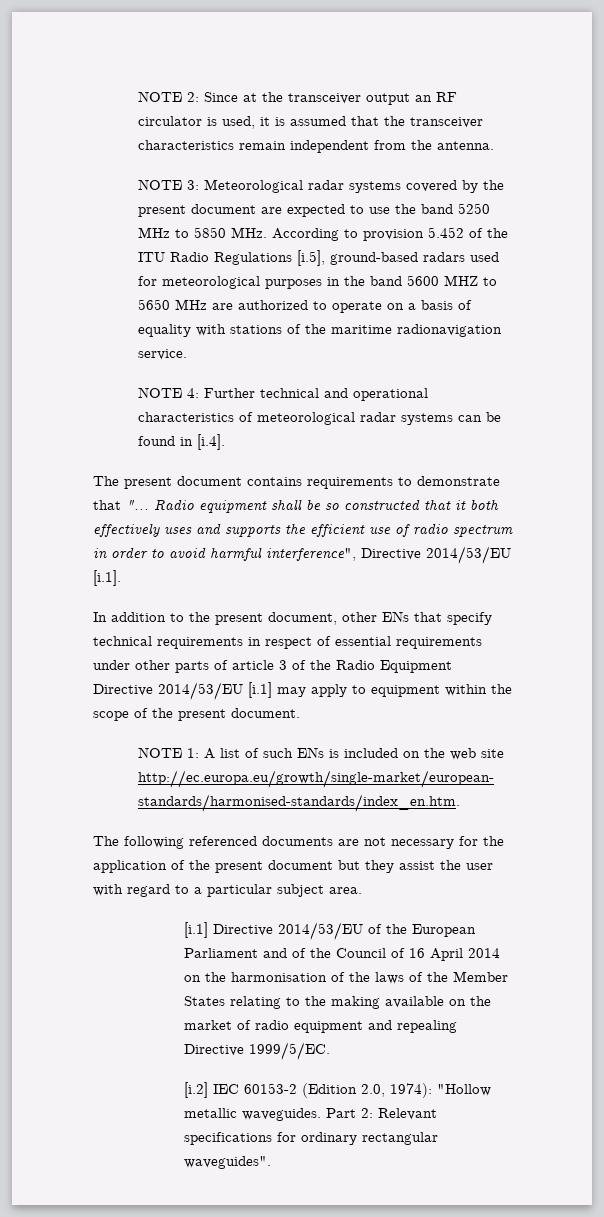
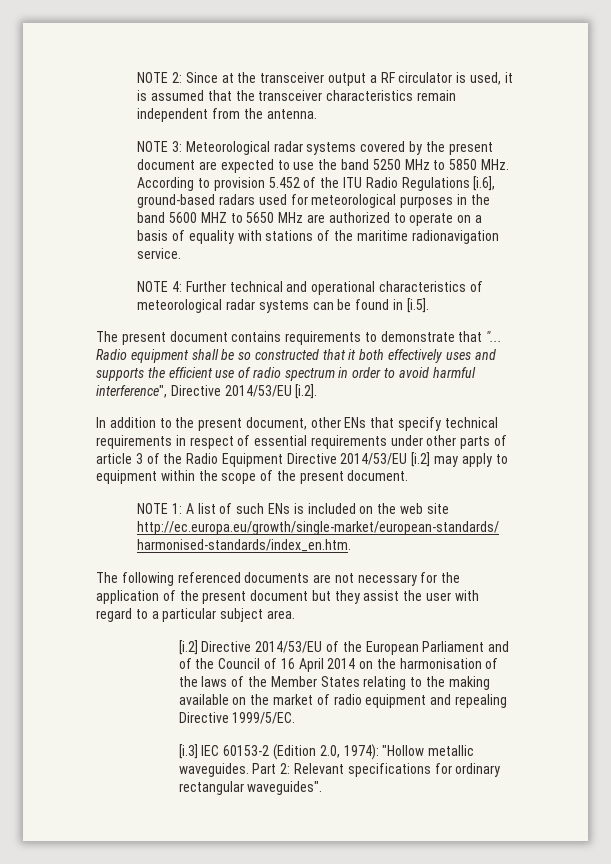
- NOTE 2: Since at the transceiver output an RF circulator is used, it is assumed that the transceiver characteristics remain independent from the antenna.
+ NOTE 2: Since at the transceiver output a RF circulator is used, it is assumed that the transceiver characteristics remain independent from the antenna.
- NOTE 3: Meteorological radar systems covered by the present document are expected to use the band 5250 MHz to 5850 MHz. According to provision 5.452 of the ITU Radio Regulations [i.5], ground-based radars used for meteorological purposes in the band 5600 MHZ to 5650 MHz are authorized to operate on a basis of equality with stations of the maritime radionavigation service.
+ NOTE 3: Meteorological radar systems covered by the present document are expected to use the band 5250 MHz to 5850 MHz. According to provision 5.452 of the ITU Radio Regulations [i.6], ground-based radars used for meteorological purposes in the band 5600 MHZ to 5650 MHz are authorized to operate on a basis of equality with stations of the maritime radionavigation service.
- NOTE 4: Further technical and operational characteristics of meteorological radar systems can be found in [i.4].
+ NOTE 4: Further technical and operational characteristics of meteorological radar systems can be found in [i.5].
- Radio equipment shall be so constructed that it both effectively uses and supports the efficient use of radio spectrum in order to avoid harmful interference", Directive 2014/53/EU [i.1].
+ Radio equipment shall be so constructed that it both effectively uses and supports the efficient use of radio spectrum in order to avoid harmful interference", Directive 2014/53/EU [i.2].
- In addition to the present document, other ENs that specify technical requirements in respect of essential requirements under other parts of article 3 of the Radio Equipment Directive 2014/53/EU [i.1] may apply to equipment within the scope of the present document.
+ In addition to the present document, other ENs that specify technical requirements in respect of essential requirements under other parts of article 3 of the Radio Equipment Directive 2014/53/EU [i.2] may apply to equipment within the scope of the present document.
- [i.1] Directive 2014/53/EU of the European Parliament and of the Council of 16 April 2014 on the harmonisation of the laws of the Member States relating to the making available on the market of radio equipment and repealing Directive 1999/5/EC.
+ [i.2] Directive 2014/53/EU of the European Parliament and of the Council of 16 April 2014 on the harmonisation of the laws of the Member States relating to the making available on the market of radio equipment and repealing Directive 1999/5/EC.
- [i.2] IEC 60153-2 (Edition 2.0, 1974): "Hollow metallic waveguides.
+ [i.3] IEC 60153-2 (Edition 2.0, 1974): "Hollow metallic waveguides.

